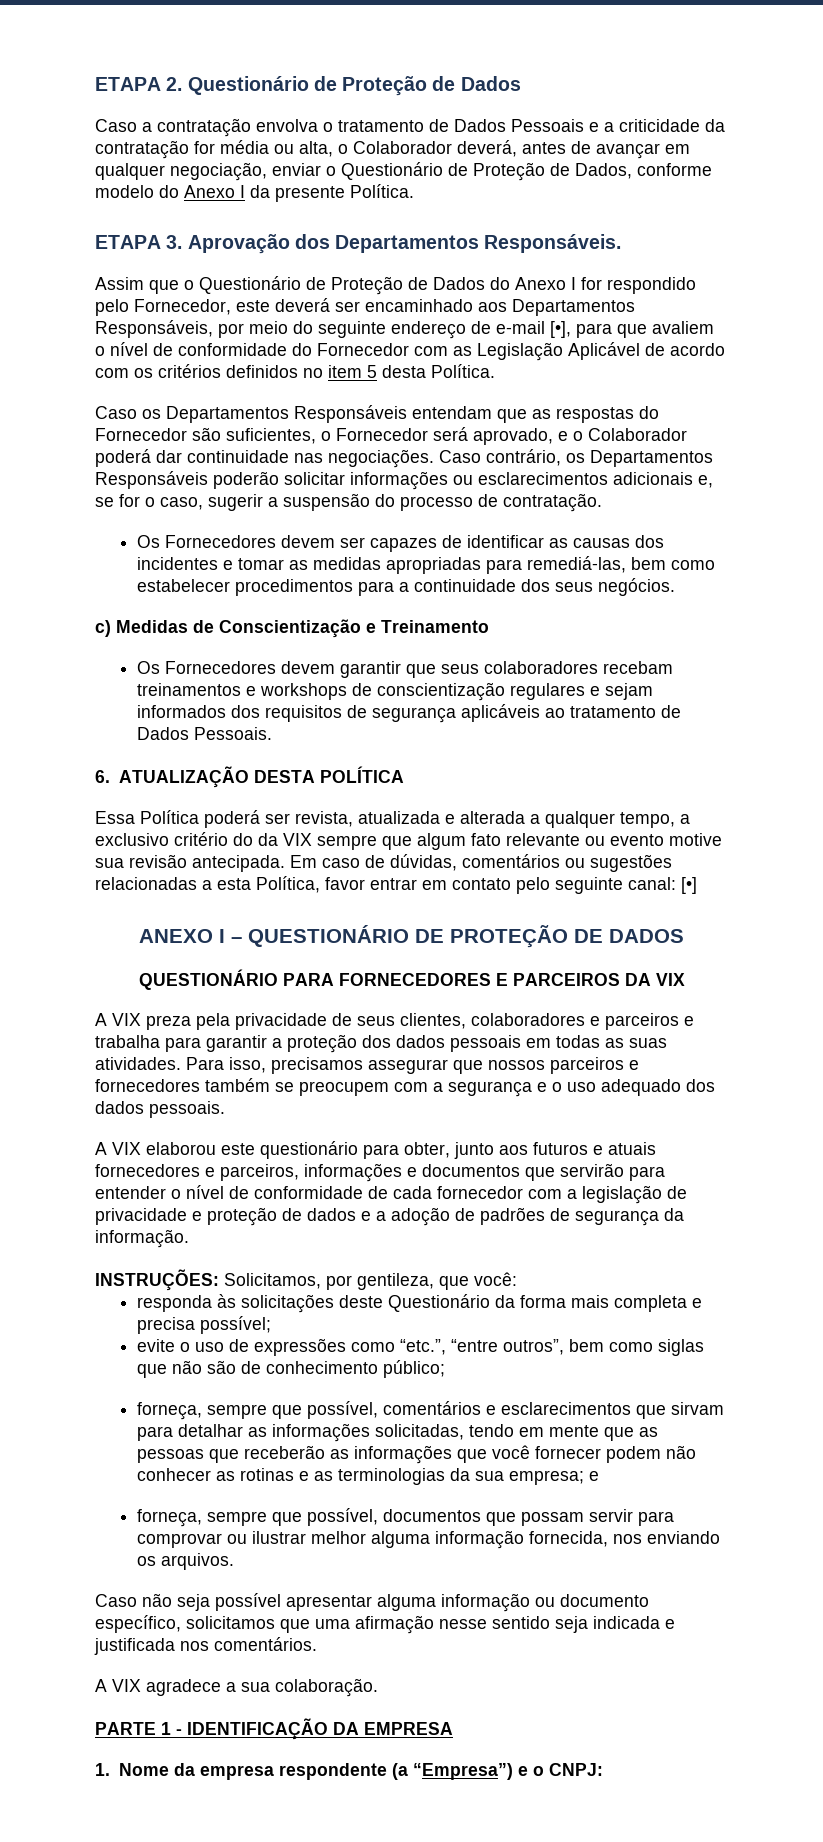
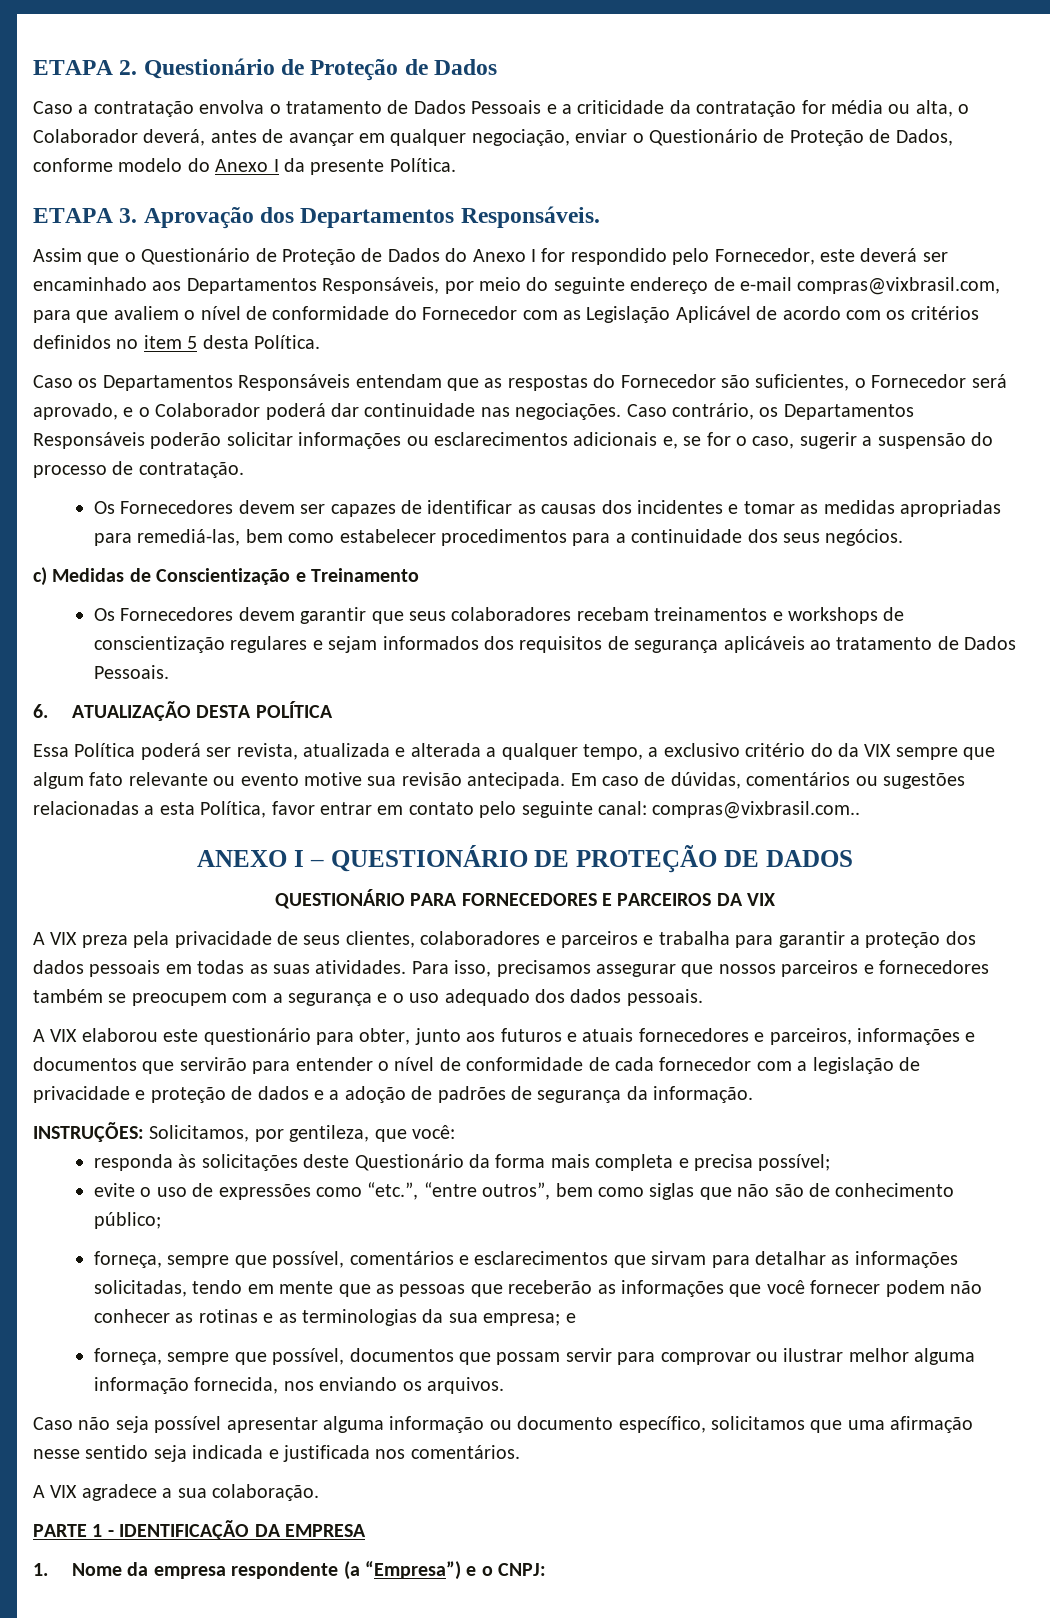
- Assim que o Questionário de Proteção de Dados do Anexo I for respondido pelo Fornecedor, este deverá ser encaminhado aos Departamentos Responsáveis, por meio do seguinte endereço de e-mail [•], para que avaliem o nível de conformidade do Fornecedor com as Legislação Aplicável de acordo com os critérios definidos no item 5 desta Política.
+ Assim que o Questionário de Proteção de Dados do Anexo I for respondido pelo Fornecedor, este deverá ser encaminhado aos Departamentos Responsáveis, por meio do seguinte endereço de e-mail compras@vixbrasil.com, para que avaliem o nível de conformidade do Fornecedor com as Legislação Aplicável de acordo com os critérios definidos no item 5 desta Política.
- Em caso de dúvidas, comentários ou sugestões relacionadas a esta Política, favor entrar em contato pelo seguinte canal: [•]
+ Em caso de dúvidas, comentários ou sugestões relacionadas a esta Política, favor entrar em contato pelo seguinte canal: compras@vixbrasil.com..

